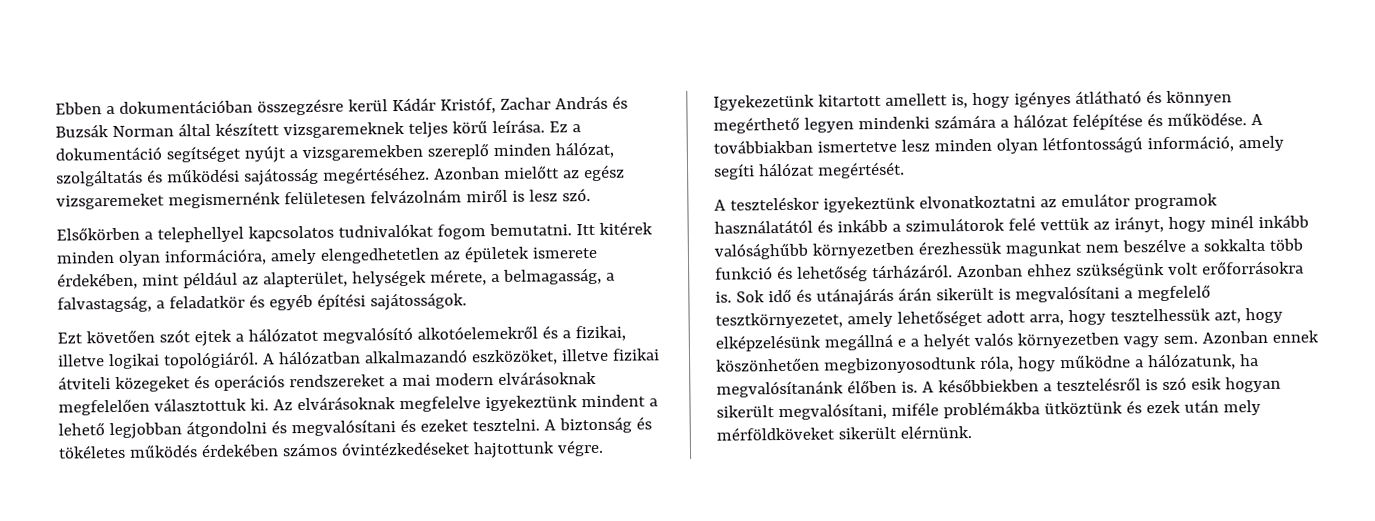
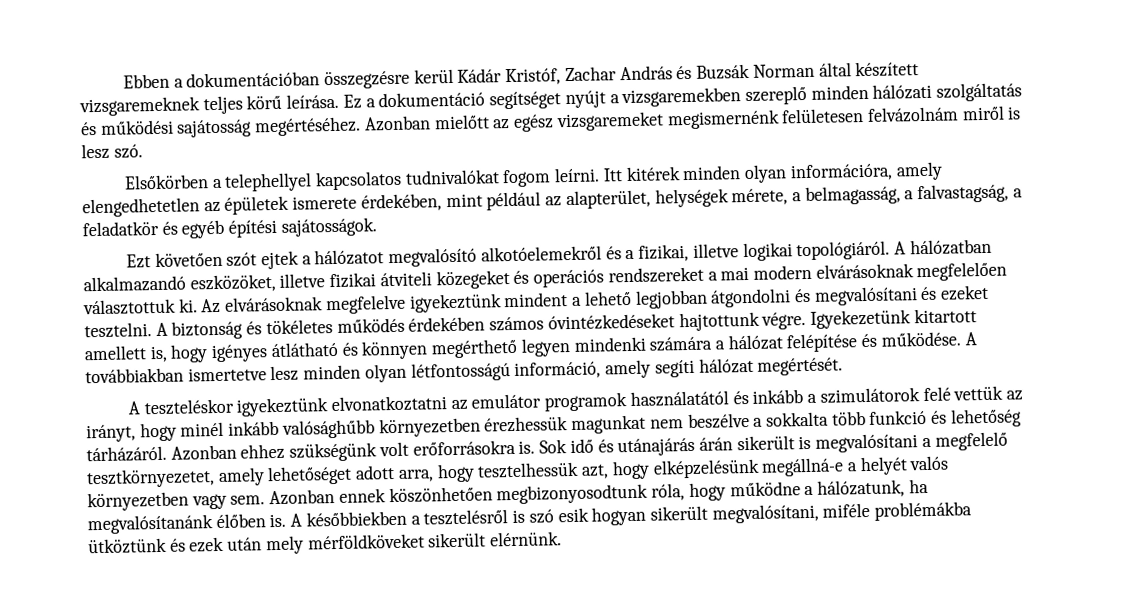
- Ez a dokumentáció segítséget nyújt a vizsgaremekben szereplő minden hálózat, szolgáltatás és működési sajátosság megértéséhez.
+ Ez a dokumentáció segítséget nyújt a vizsgaremekben szereplő minden hálózati szolgáltatás és működési sajátosság megértéséhez.
- Elsőkörben a telephellyel kapcsolatos tudnivalókat fogom bemutatni.
+ Elsőkörben a telephellyel kapcsolatos tudnivalókat fogom leírni.
- Sok idő és utánajárás árán sikerült is megvalósítani a megfelelő tesztkörnyezetet, amely lehetőséget adott arra, hogy tesztelhessük azt, hogy elképzelésünk megállná e a helyét valós környezetben vagy sem.
+ Sok idő és utánajárás árán sikerült is megvalósítani a megfelelő tesztkörnyezetet, amely lehetőséget adott arra, hogy tesztelhessük azt, hogy elképzelésünk megállná-e a helyét valós környezetben vagy sem.

